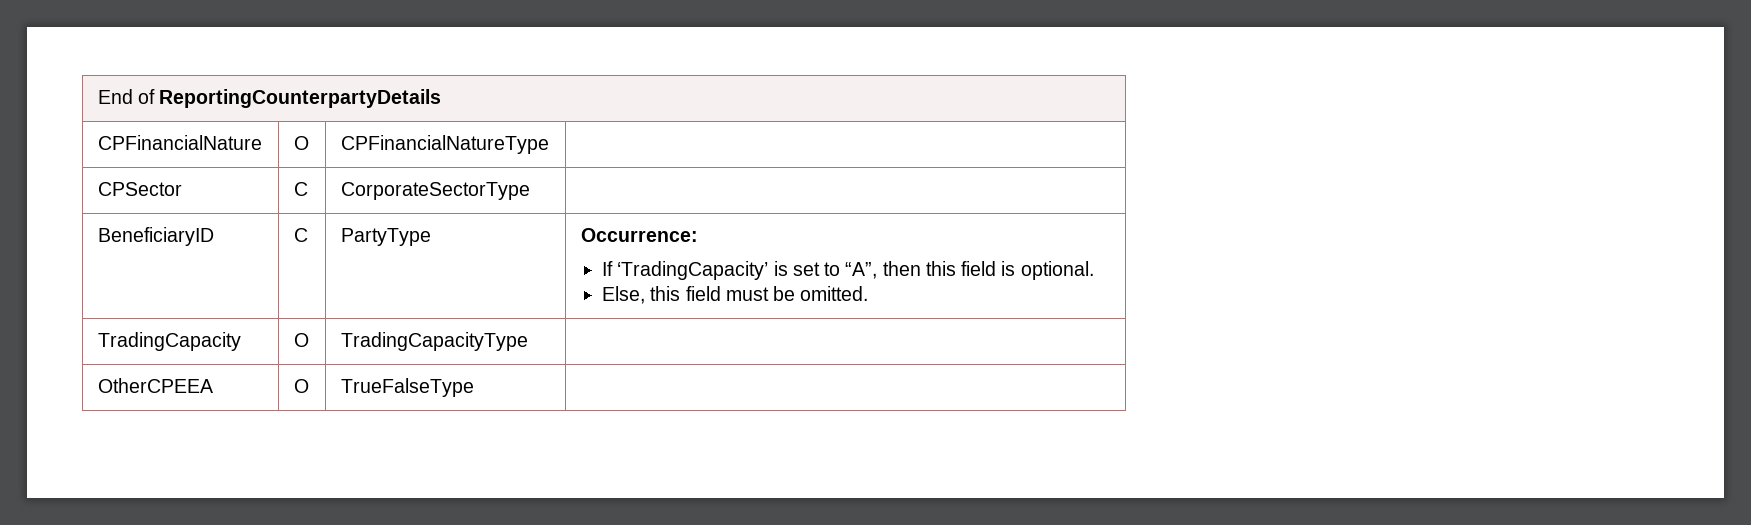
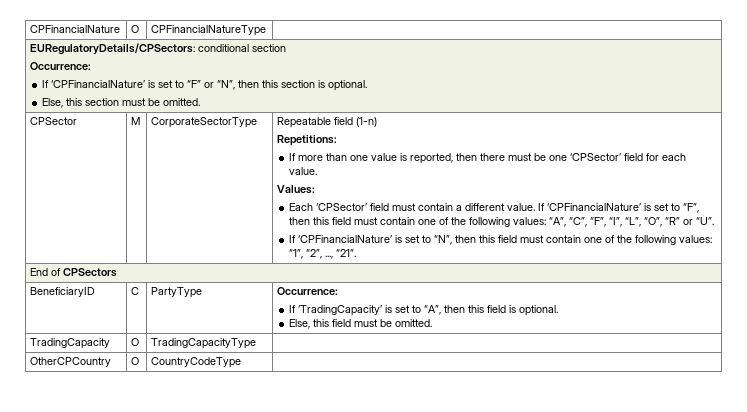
- End of ReportingCounterpartyDetails
+ EURegulatoryDetails/CPSectors: conditional section
+ Occurrence:
+ If ‘CPFinancialNature’ is set to “F” or “N”, then this section is optional.
+ Else, this section must be omitted.
- CPSector | C
+ CPSector | M
+ Repeatable field (1-n)
+ Repetitions:
+ If more than one value is reported, then there must be one ‘CPSector’ field for each value.
+ Values:
+ Each ‘CPSector’ field must contain a different value. If ‘CPFinancialNature’ is set to “F”, then this field must contain one of the following values: “A”, “C”, “F”, “I”, “L”, “O”, “R” or “U”.
+ If ‘CPFinancialNature’ is set to “N”, then this field must contain one of the following values: “1”, “2”, ..., “21”.
+ End of CPSectors
- OtherCPEEA | O | TrueFalseType |
+ OtherCPCountry | O | CountryCodeType |

